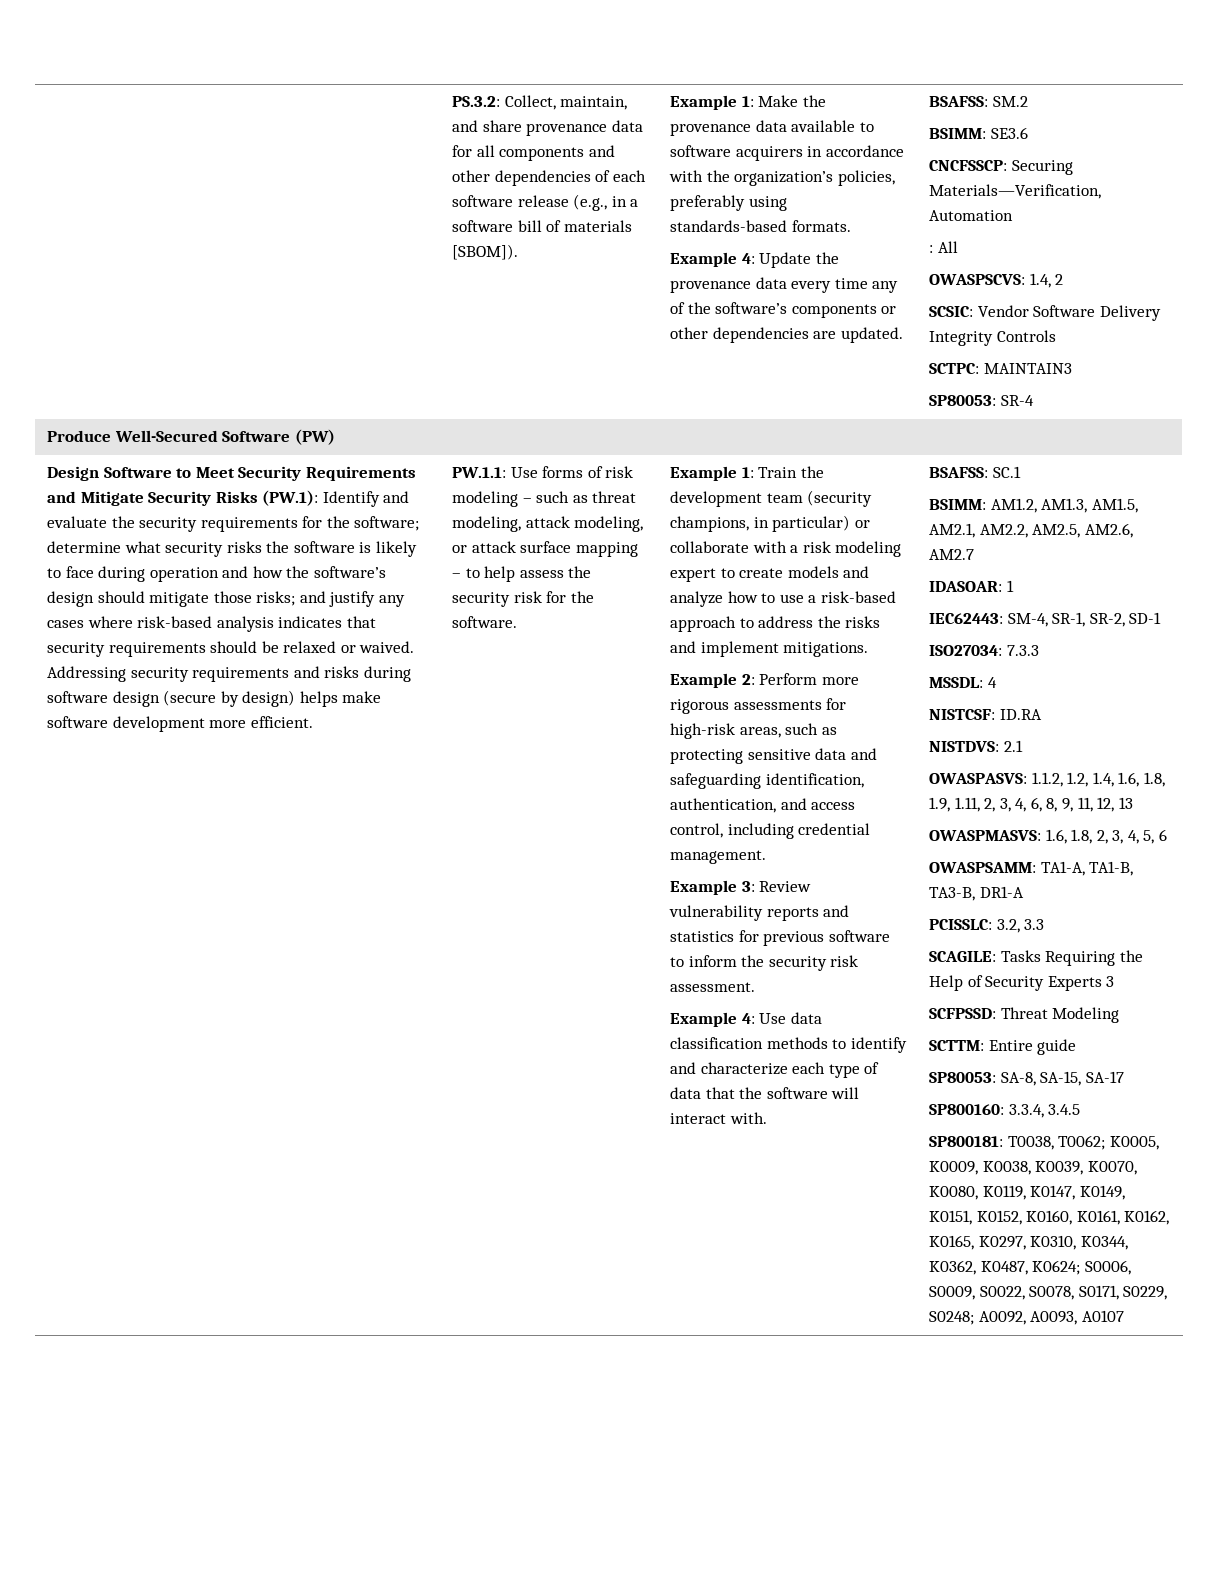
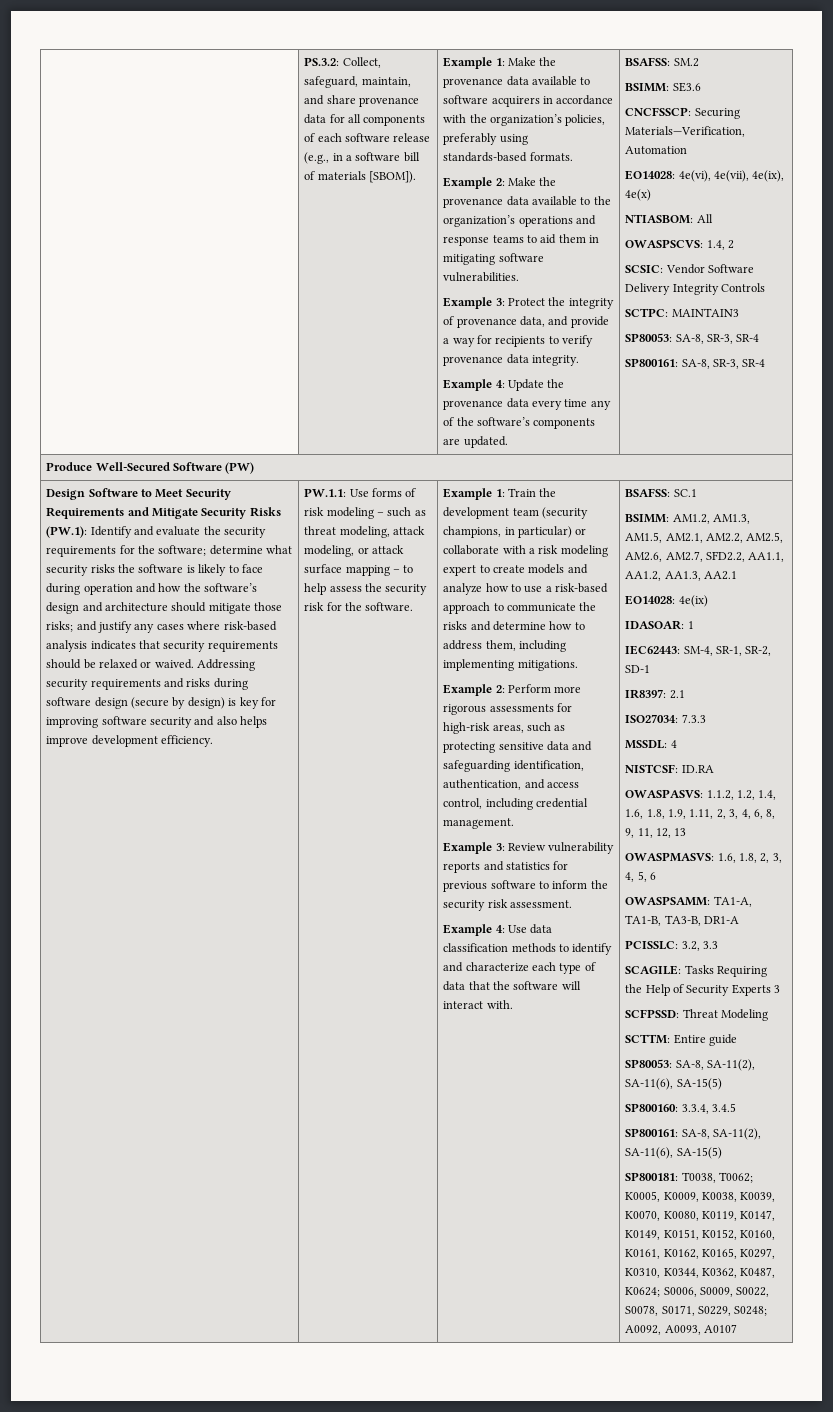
- PS.3.2: Collect, maintain, and share provenance data for all components and other dependencies of each software release (e.g., in a software bill of materials [SBOM]).
+ PS.3.2: Collect, safeguard, maintain, and share provenance data for all components of each software release (e.g., in a software bill of materials [SBOM]).
+ Example 2: Make the provenance data available to the organization’s operations and response teams to aid them in mitigating software vulnerabilities.
+ Example 3: Protect the integrity of provenance data, and provide a way for recipients to verify provenance data integrity.
- Example 4: Update the provenance data every time any of the software’s components or other dependencies are updated.
+ Example 4: Update the provenance data every time any of the software’s components are updated.
- : All
+ EO14028: 4e(vi), 4e(vii), 4e(ix), 4e(x)
+ NTIASBOM: All
- SP80053: SR-4
+ SP80053: SA-8, SR-3, SR-4
+ SP800161: SA-8, SR-3, SR-4
- Design Software to Meet Security Requirements and Mitigate Security Risks (PW.1): Identify and evaluate the security requirements for the software; determine what security risks the software is likely to face during operation and how the software’s design should mitigate those risks; and justify any cases where risk-based analysis indicates that security requirements should be relaxed or waived.
+ Design Software to Meet Security Requirements and Mitigate Security Risks (PW.1): Identify and evaluate the security requirements for the software; determine what security risks the software is likely to face during operation and how the software’s design and architecture should mitigate those risks; and justify any cases where risk-based analysis indicates that security requirements should be relaxed or waived.
- Addressing security requirements and risks during software design (secure by design) helps make software development more efficient.
+ Addressing security requirements and risks during software design (secure by design) is key for improving software security and also helps improve development efficiency.
- Example 1: Train the development team (security champions, in particular) or collaborate with a risk modeling expert to create models and analyze how to use a risk-based approach to address the risks and implement mitigations.
+ Example 1: Train the development team (security champions, in particular) or collaborate with a risk modeling expert to create models and analyze how to use a risk-based approach to communicate the risks and determine how to address them, including implementing mitigations.
- BSIMM: AM1.2, AM1.3, AM1.5, AM2.1, AM2.2, AM2.5, AM2.6, AM2.7
+ BSIMM: AM1.2, AM1.3, AM1.5, AM2.1, AM2.2, AM2.5, AM2.6, AM2.7, SFD2.2, AA1.1, AA1.2, AA1.3, AA2.1
+ EO14028: 4e(ix)
+ IR8397: 2.1
- NISTDVS: 2.1
- SP80053: SA-8, SA-15, SA-17
+ SP80053: SA-8, SA-11(2), SA-11(6), SA-15(5)
+ SP800161: SA-8, SA-11(2), SA-11(6), SA-15(5)

